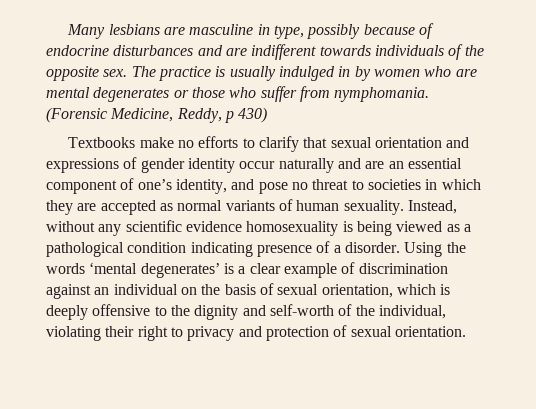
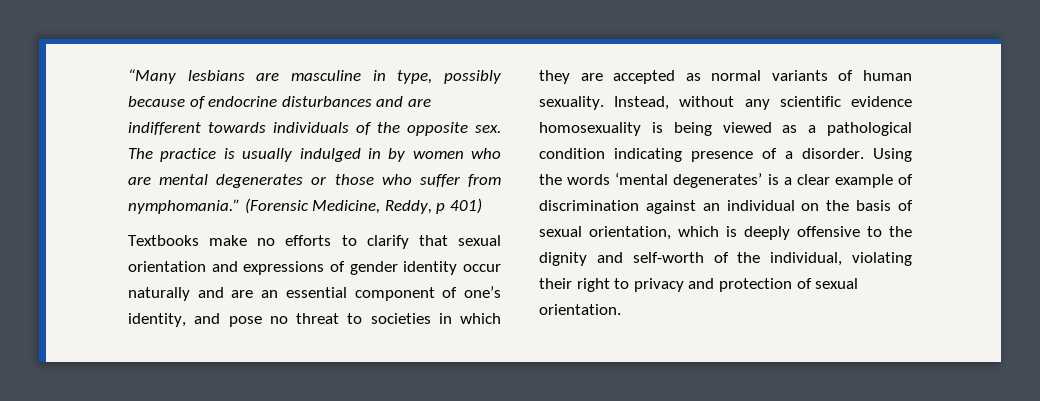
- Many lesbians are masculine in type, possibly because of endocrine disturbances and are indifferent towards individuals of the opposite sex.
+ “Many lesbians are masculine in type, possibly because of endocrine disturbances and are indifferent towards individuals of the opposite sex.
- The practice is usually indulged in by women who are mental degenerates or those who suffer from nymphomania.
+ The practice is usually indulged in by women who are mental degenerates or those who suffer from nymphomania.”
- (Forensic Medicine, Reddy, p 430)
+ (Forensic Medicine, Reddy, p 401)

